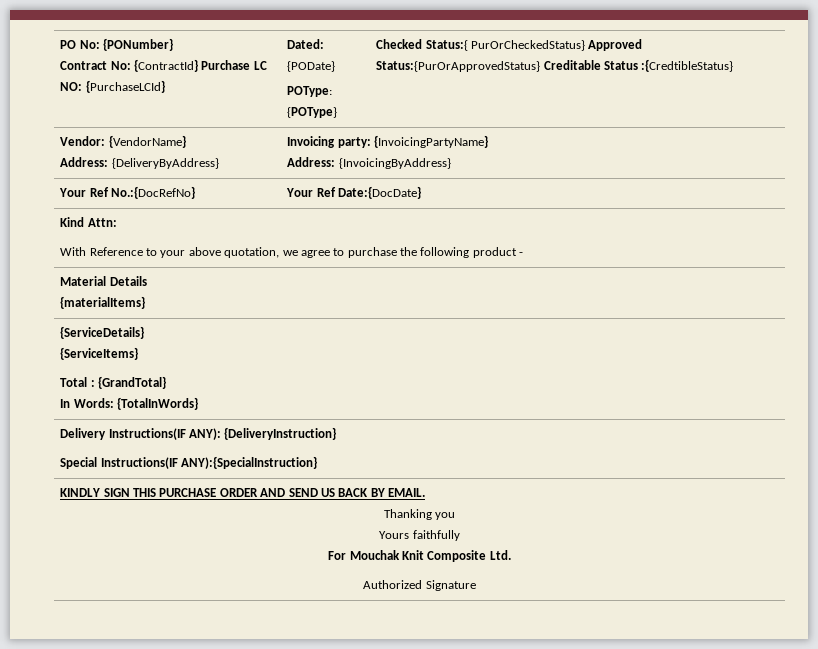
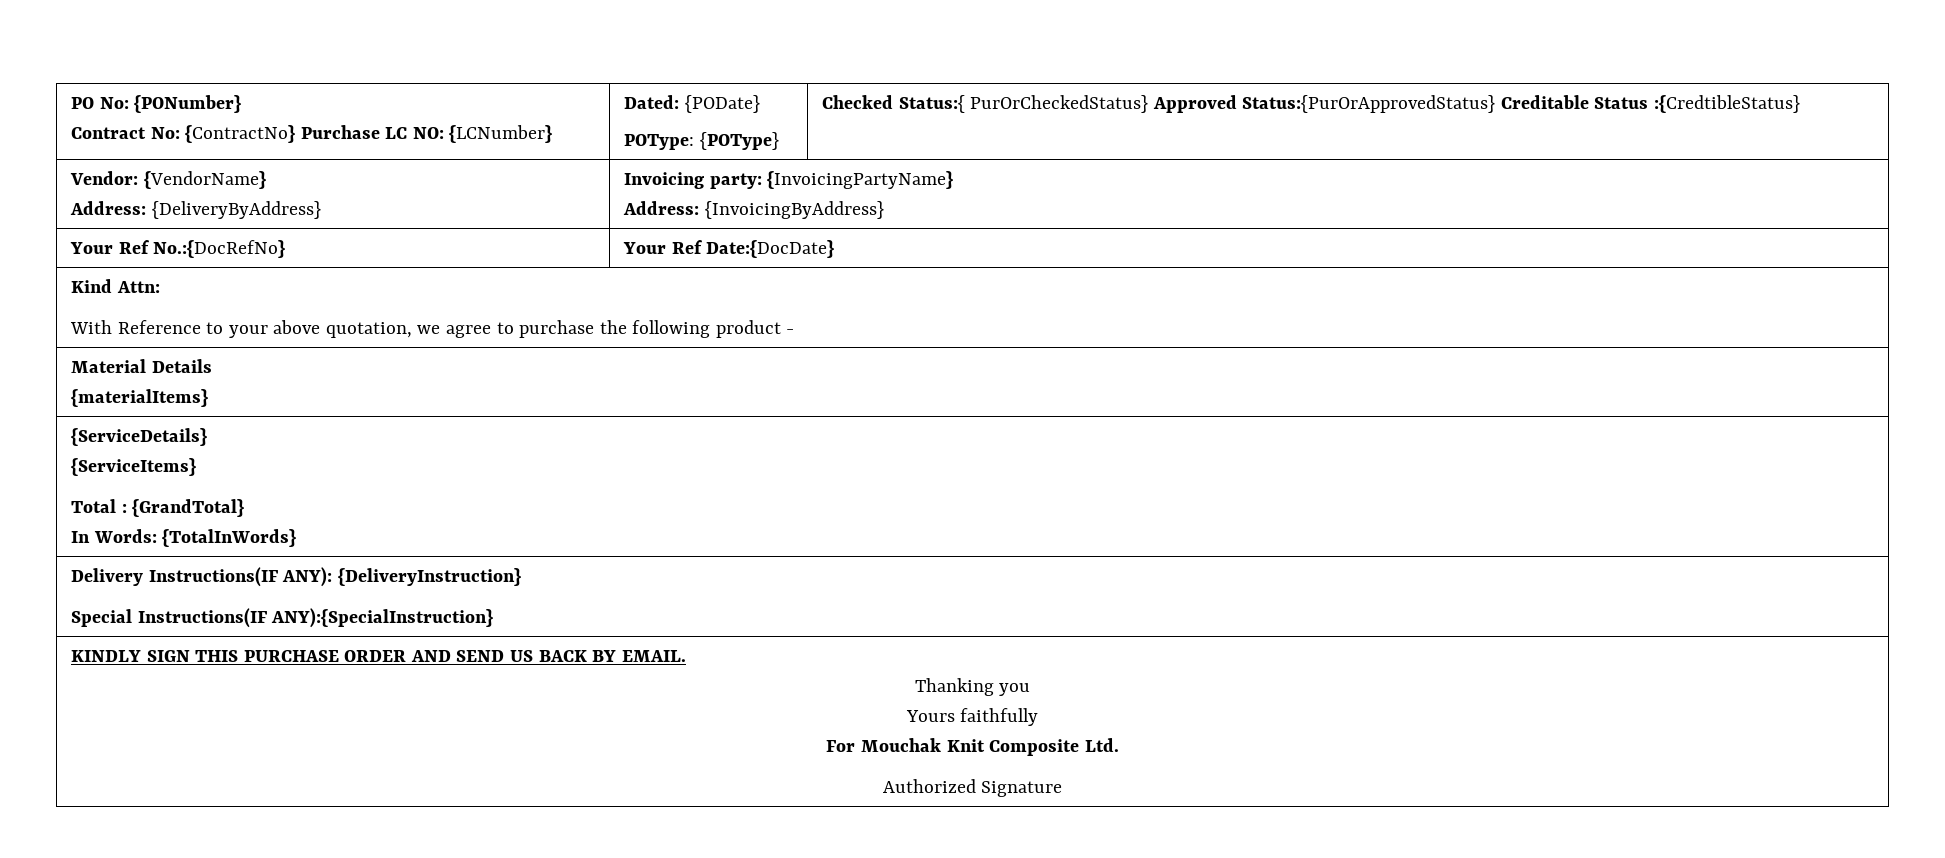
  PO No: {PONumber}
- Contract No: {ContractId} Purchase LC NO: {PurchaseLCId} | Dated: {PODate}
+ Contract No: {ContractNo} Purchase LC NO: {LCNumber} | Dated: {PODate}

